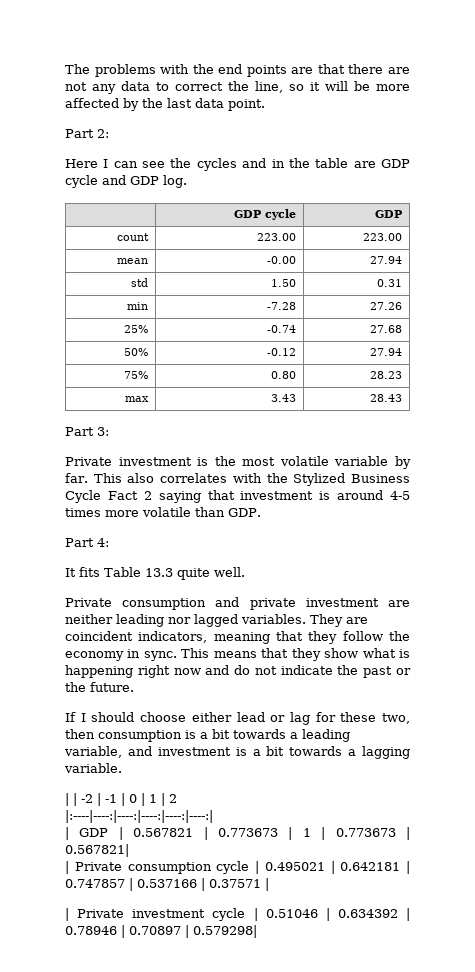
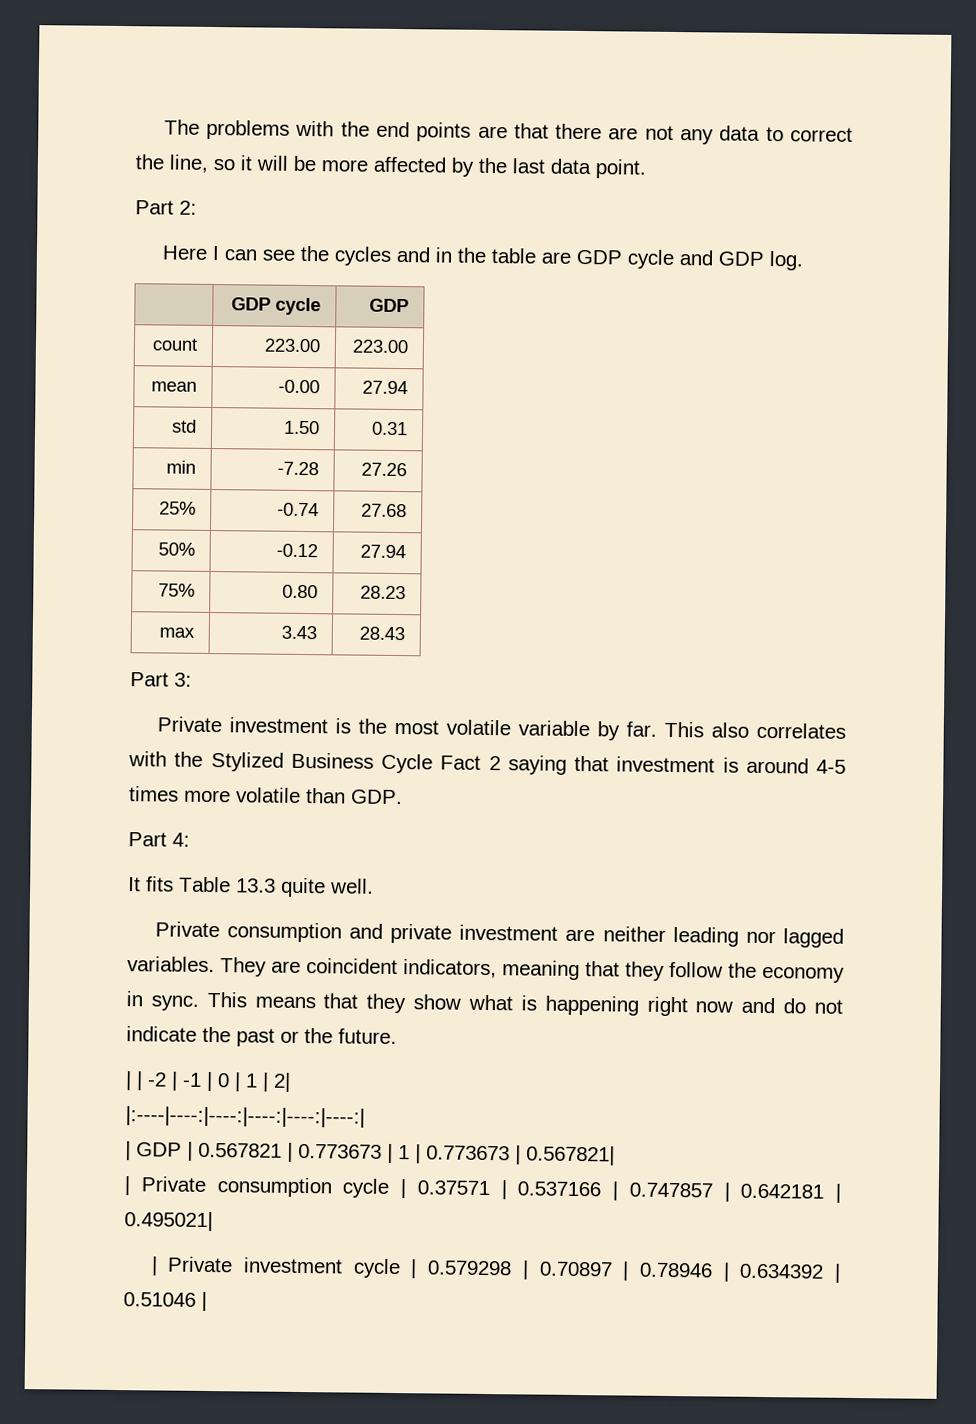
- If I should choose either lead or lag for these two, then consumption is a bit towards a leading variable, and investment is a bit towards a lagging variable.
- | | -2 | -1 | 0 | 1 | 2
+ | | -2 | -1 | 0 | 1 | 2|
- | Private consumption cycle | 0.495021 | 0.642181 | 0.747857 | 0.537166 | 0.37571 |
+ | Private consumption cycle | 0.37571 | 0.537166 | 0.747857 | 0.642181 | 0.495021|
- | Private investment cycle | 0.51046 | 0.634392 | 0.78946 | 0.70897 | 0.579298|
+ | Private investment cycle | 0.579298 | 0.70897 | 0.78946 | 0.634392 | 0.51046 |

